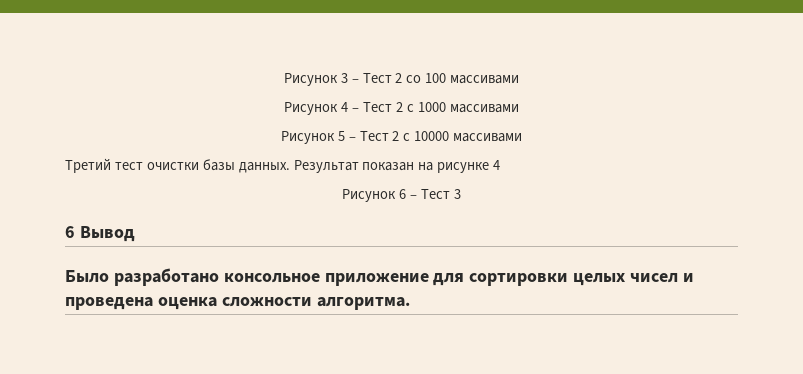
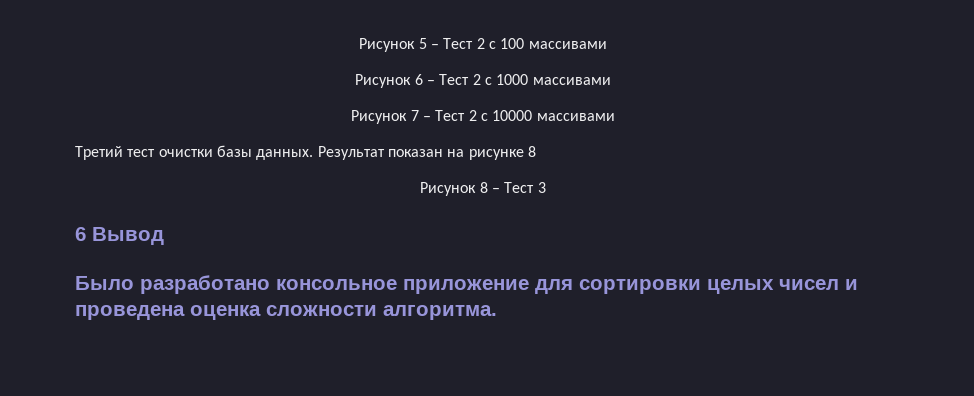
- Рисунок 3 – Тест 2 со 100 массивами
+ Рисунок 5 – Тест 2 с 100 массивами
- Рисунок 4 – Тест 2 с 1000 массивами
+ Рисунок 6 – Тест 2 с 1000 массивами
- Рисунок 5 – Тест 2 с 10000 массивами
+ Рисунок 7 – Тест 2 с 10000 массивами
- Результат показан на рисунке 4
- Рисунок 6 – Тест 3
+ Результат показан на рисунке 8
+ Рисунок 8 – Тест 3

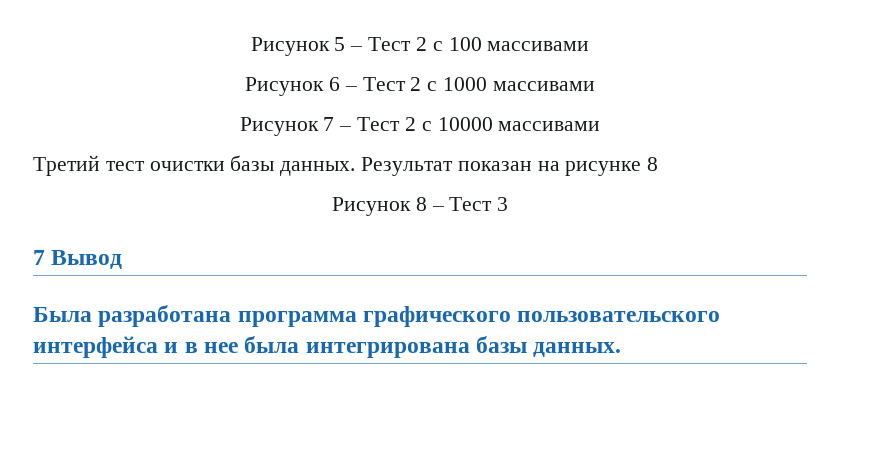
- 6 Вывод
+ 7 Вывод
- Было разработано консольное приложение для сортировки целых чисел и проведена оценка сложности алгоритма.
+ Была разработана программа графического пользовательского интерфейса и в нее была интегрирована базы данных.

